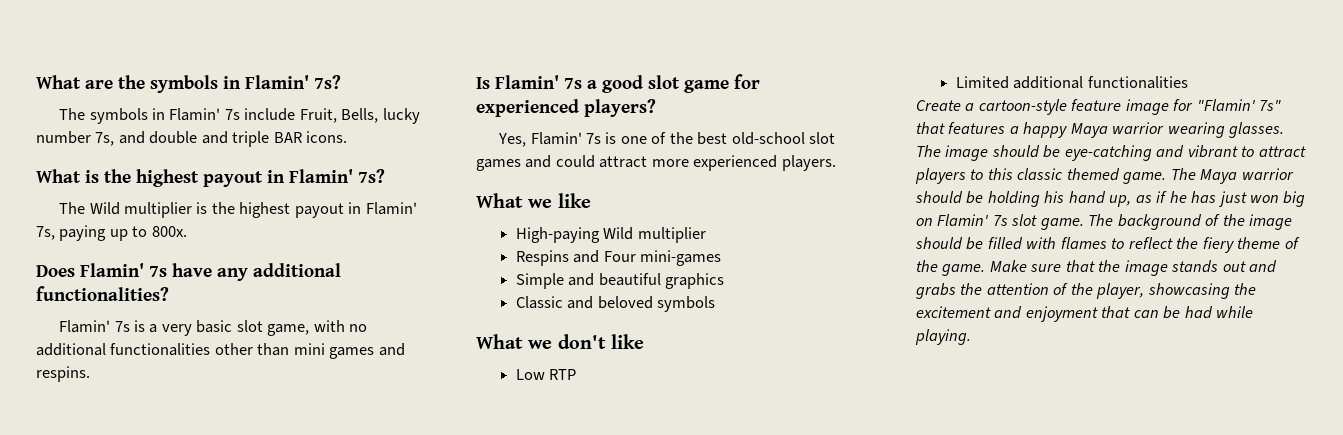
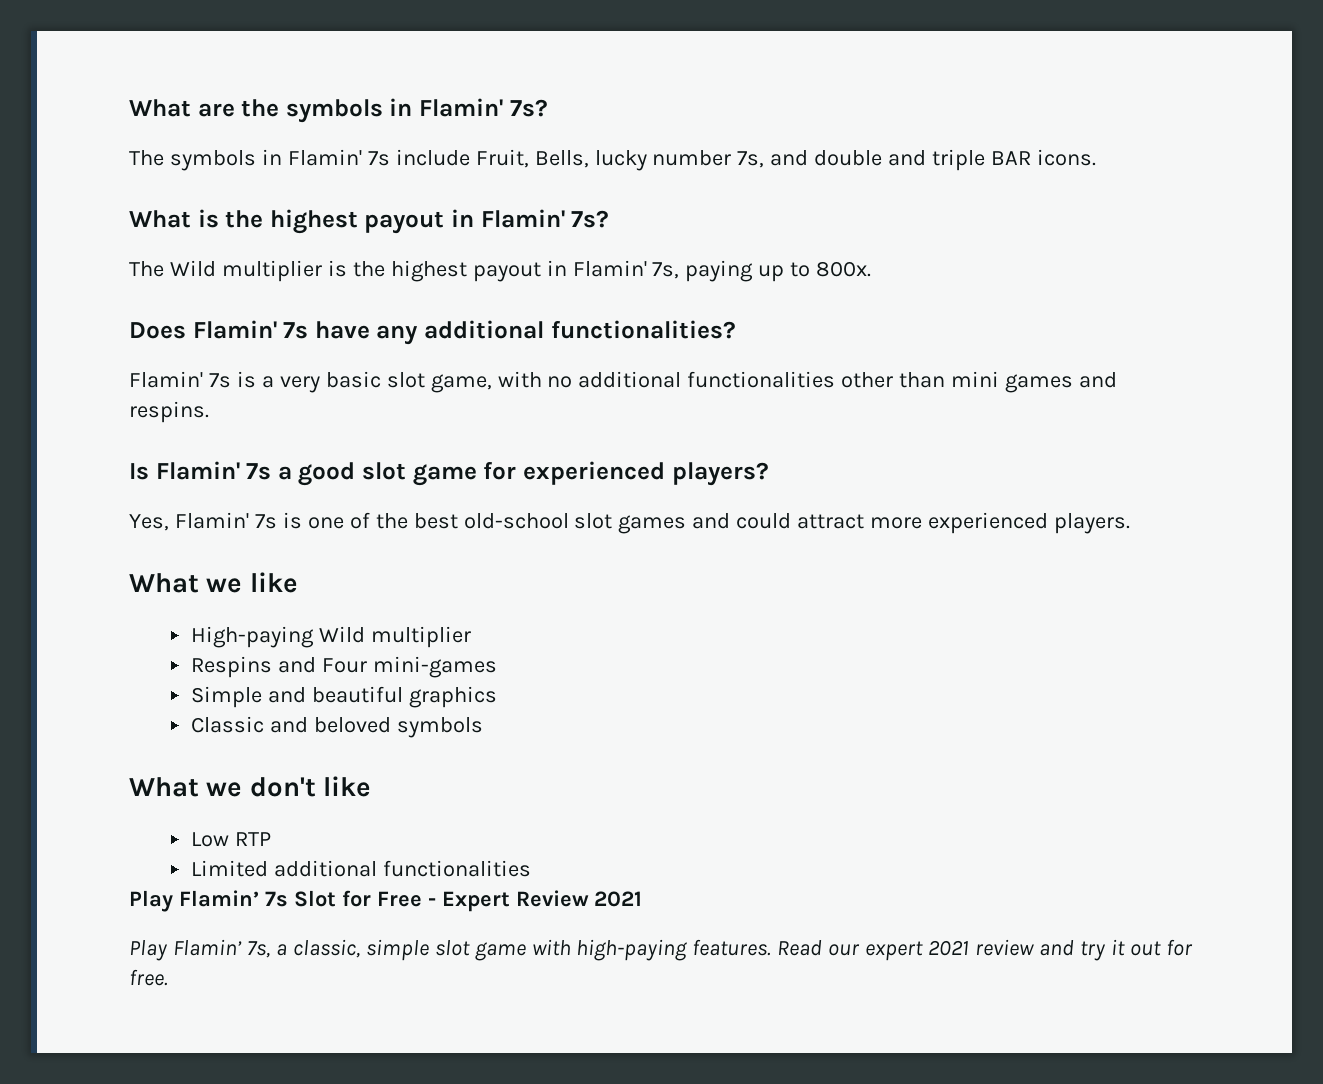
- Create a cartoon-style feature image for "Flamin' 7s" that features a happy Maya warrior wearing glasses. The image should be eye-catching and vibrant to attract players to this classic themed game. The Maya warrior should be holding his hand up, as if he has just won big on Flamin' 7s slot game. The background of the image should be filled with flames to reflect the fiery theme of the game. Make sure that the image stands out and grabs the attention of the player, showcasing the excitement and enjoyment that can be had while playing.
+ Play Flamin’ 7s Slot for Free - Expert Review 2021
+ Play Flamin’ 7s, a classic, simple slot game with high-paying features. Read our expert 2021 review and try it out for free.

